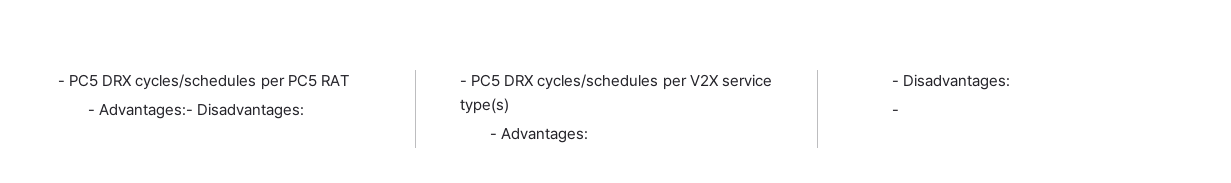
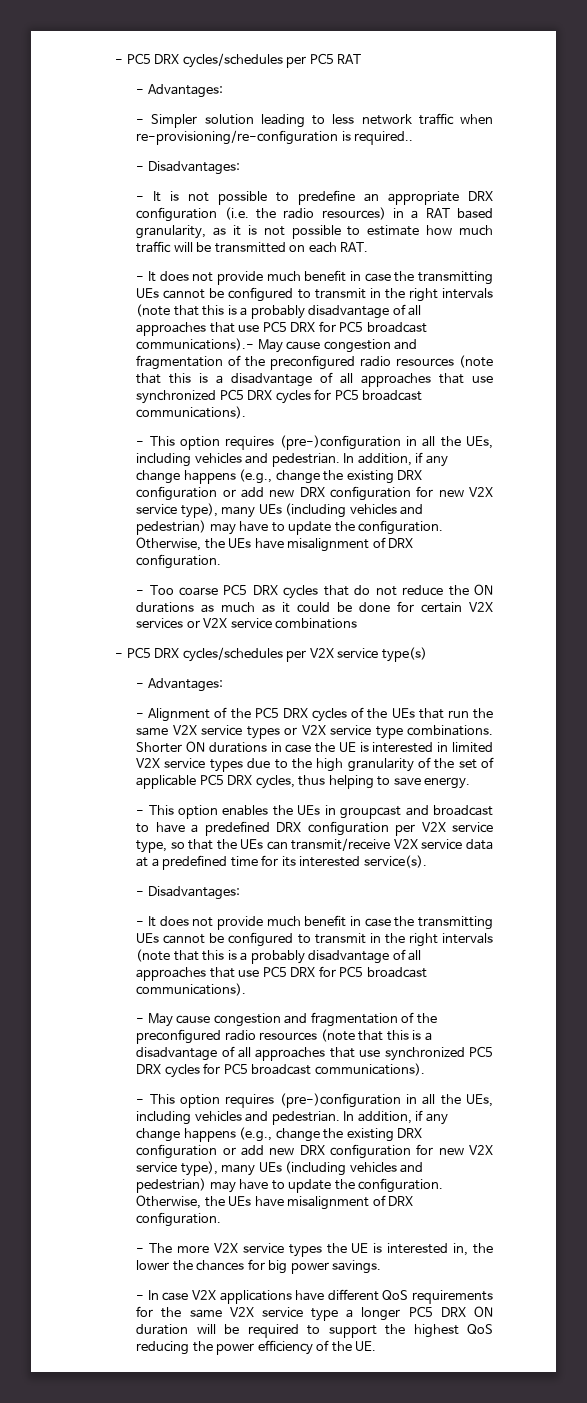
  - PC5 DRX cycles/schedules per PC5 RAT
- - Advantages:- Disadvantages:
+ - Advantages:
+ - Simpler solution leading to less network traffic when re-provisioning/re-configuration is required..
+ - Disadvantages:
+ - It is not possible to predefine an appropriate DRX configuration (i.e. the radio resources) in a RAT based granularity, as it is not possible to estimate how much traffic will be transmitted on each RAT.
+ - It does not provide much benefit in case the transmitting UEs cannot be configured to transmit in the right intervals (note that this is a probably disadvantage of all approaches that use PC5 DRX for PC5 broadcast communications).- May cause congestion and fragmentation of the preconfigured radio resources (note that this is a disadvantage of all approaches that use synchronized PC5 DRX cycles for PC5 broadcast communications).
+ - This option requires (pre-)configuration in all the UEs, including vehicles and pedestrian. In addition, if any change happens (e.g., change the existing DRX configuration or add new DRX configuration for new V2X service type), many UEs (including vehicles and pedestrian) may have to update the configuration. Otherwise, the UEs have misalignment of DRX configuration.
+ - Too coarse PC5 DRX cycles that do not reduce the ON durations as much as it could be done for certain V2X services or V2X service combinations
+ - Alignment of the PC5 DRX cycles of the UEs that run the same V2X service types or V2X service type combinations. Shorter ON durations in case the UE is interested in limited V2X service types due to the high granularity of the set of applicable PC5 DRX cycles, thus helping to save energy.
+ - This option enables the UEs in groupcast and broadcast to have a predefined DRX configuration per V2X service type, so that the UEs can transmit/receive V2X service data at a predefined time for its interested service(s).
  - Disadvantages:
- -
+ - It does not provide much benefit in case the transmitting UEs cannot be configured to transmit in the right intervals (note that this is a probably disadvantage of all approaches that use PC5 DRX for PC5 broadcast communications).
+ - May cause congestion and fragmentation of the preconfigured radio resources (note that this is a disadvantage of all approaches that use synchronized PC5 DRX cycles for PC5 broadcast communications).
+ - This option requires (pre-)configuration in all the UEs, including vehicles and pedestrian. In addition, if any change happens (e.g., change the existing DRX configuration or add new DRX configuration for new V2X service type), many UEs (including vehicles and pedestrian) may have to update the configuration. Otherwise, the UEs have misalignment of DRX configuration.
+ - The more V2X service types the UE is interested in, the lower the chances for big power savings.
+ - In case V2X applications have different QoS requirements for the same V2X service type a longer PC5 DRX ON duration will be required to support the highest QoS reducing the power efficiency of the UE.

